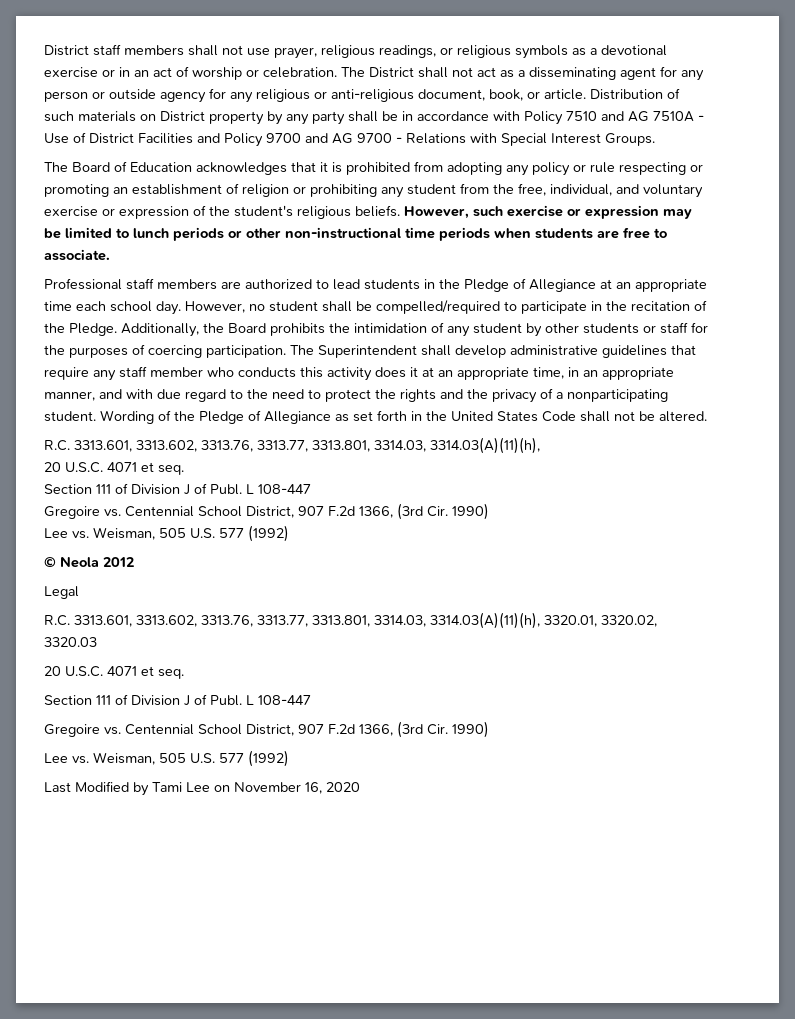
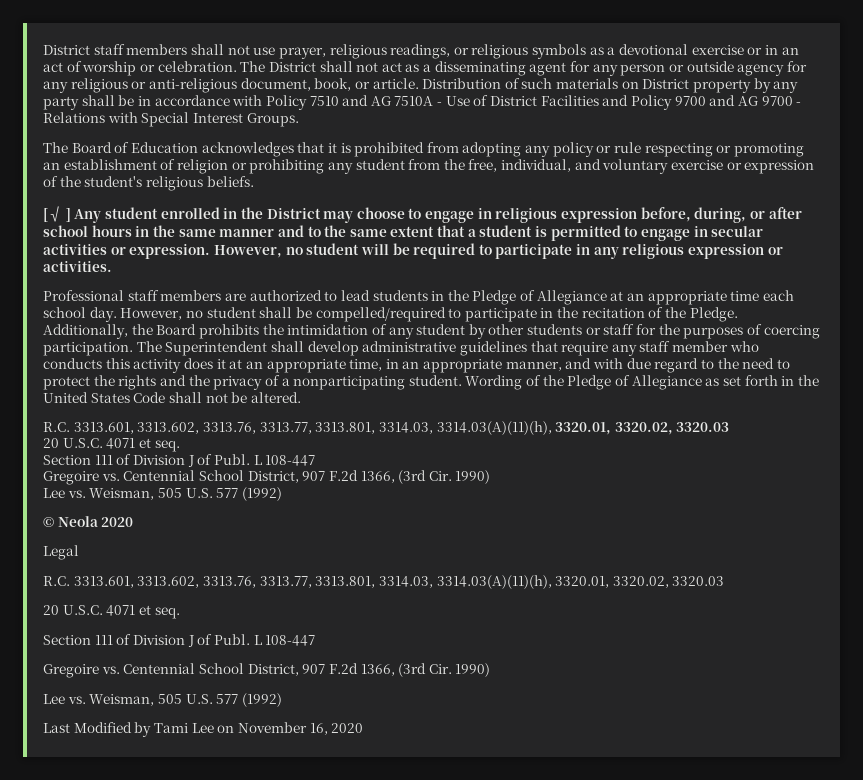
- The Board of Education acknowledges that it is prohibited from adopting any policy or rule respecting or promoting an establishment of religion or prohibiting any student from the free, individual, and voluntary exercise or expression of the student's religious beliefs. However, such exercise or expression may be limited to lunch periods or other non-instructional time periods when students are free to associate.
+ The Board of Education acknowledges that it is prohibited from adopting any policy or rule respecting or promoting an establishment of religion or prohibiting any student from the free, individual, and voluntary exercise or expression of the student's religious beliefs.
+ [√ ] Any student enrolled in the District may choose to engage in religious expression before, during, or after school hours in the same manner and to the same extent that a student is permitted to engage in secular activities or expression. However, no student will be required to participate in any religious expression or activities.
  Wording of the Pledge of Allegiance as set forth in the United States Code shall not be altered.
- R.C. 3313.601, 3313.602, 3313.76, 3313.77, 3313.801, 3314.03, 3314.03(A)(11)(h),
+ R.C. 3313.601, 3313.602, 3313.76, 3313.77, 3313.801, 3314.03, 3314.03(A)(11)(h), 3320.01, 3320.02, 3320.03
- © Neola 2012
+ © Neola 2020

